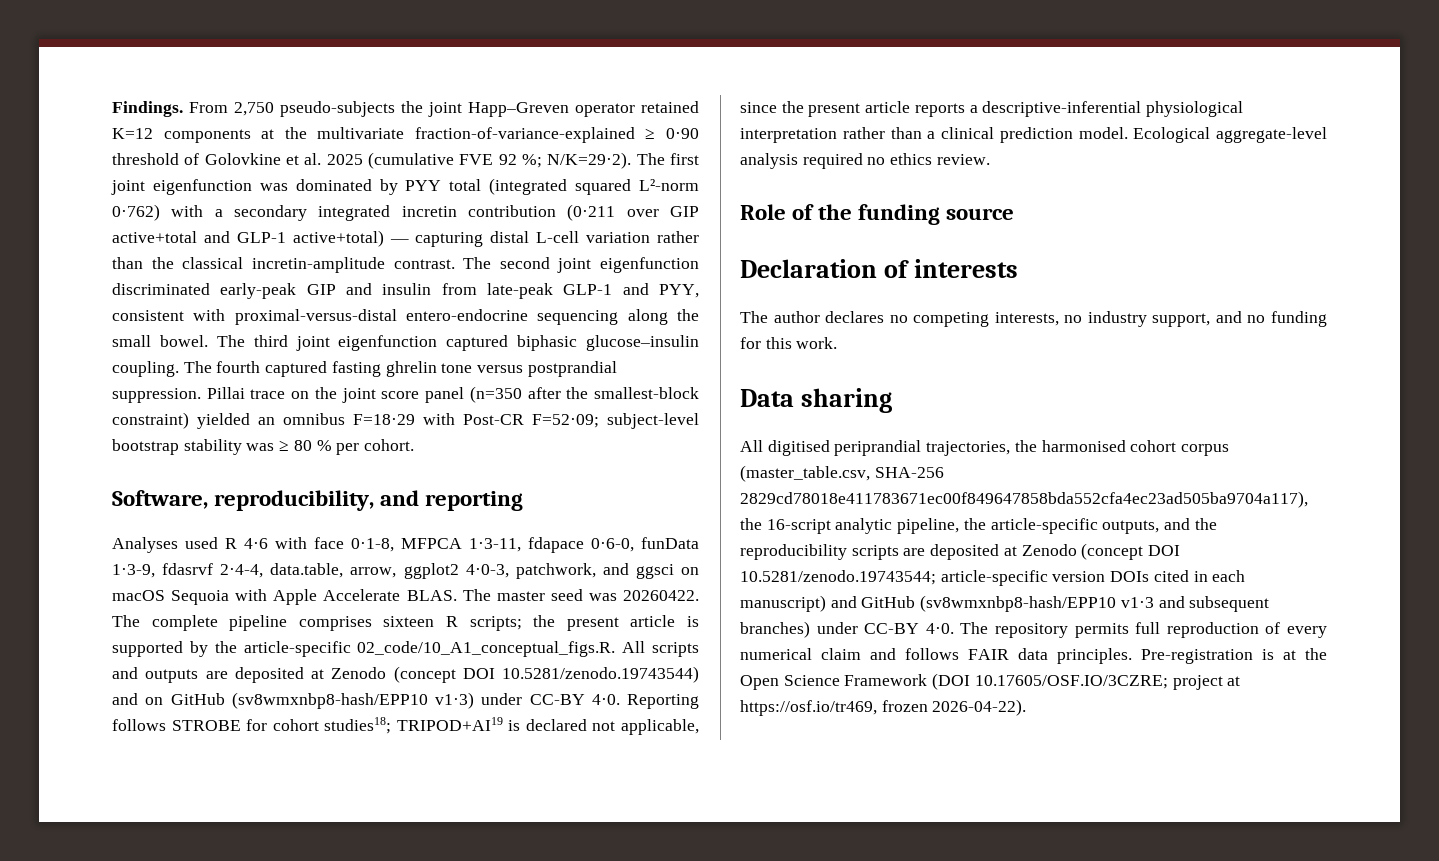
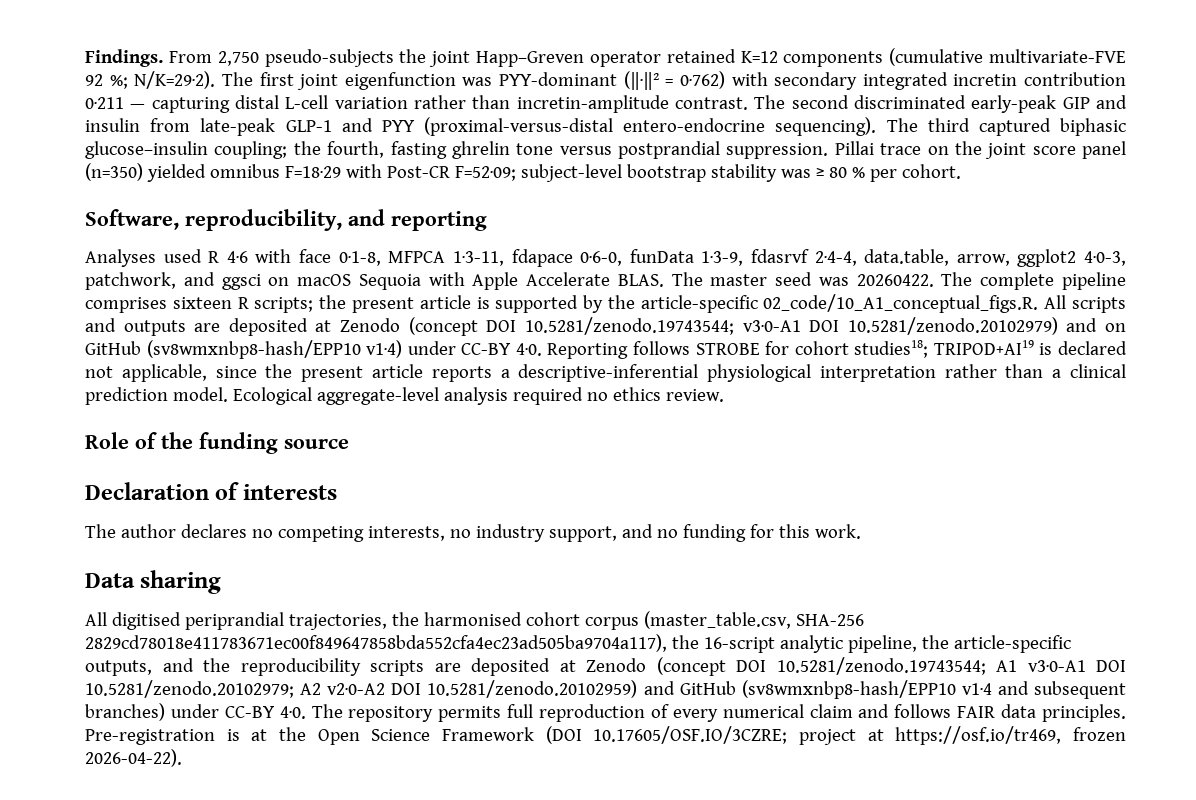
- From 2,750 pseudo-subjects the joint Happ–Greven operator retained K=12 components at the multivariate fraction-of-variance-explained ≥ 0·90 threshold of Golovkine et al. 2025 (cumulative FVE 92 %; N/K=29·2).
+ From 2,750 pseudo-subjects the joint Happ–Greven operator retained K=12 components (cumulative multivariate-FVE 92 %; N/K=29·2).
- The first joint eigenfunction was dominated by PYY total (integrated squared L²-norm 0·762) with a secondary integrated incretin contribution (0·211 over GIP active+total and GLP-1 active+total) — capturing distal L-cell variation rather than the classical incretin-amplitude contrast.
+ The first joint eigenfunction was PYY-dominant (‖·‖² = 0·762) with secondary integrated incretin contribution 0·211 — capturing distal L-cell variation rather than incretin-amplitude contrast.
- The second joint eigenfunction discriminated early-peak GIP and insulin from late-peak GLP-1 and PYY, consistent with proximal-versus-distal entero-endocrine sequencing along the small bowel. The third joint eigenfunction captured biphasic glucose–insulin coupling. The fourth captured fasting ghrelin tone versus postprandial suppression.
+ The second discriminated early-peak GIP and insulin from late-peak GLP-1 and PYY (proximal-versus-distal entero-endocrine sequencing). The third captured biphasic glucose–insulin coupling; the fourth, fasting ghrelin tone versus postprandial suppression.
- Pillai trace on the joint score panel (n=350 after the smallest-block constraint) yielded an omnibus F=18·29 with Post-CR F=52·09; subject-level bootstrap stability was ≥ 80 % per cohort.
+ Pillai trace on the joint score panel (n=350) yielded omnibus F=18·29 with Post-CR F=52·09; subject-level bootstrap stability was ≥ 80 % per cohort.
- The complete pipeline comprises sixteen R scripts; the present article is supported by the article-specific 02_code/10_A1_conceptual_figs.R. All scripts and outputs are deposited at Zenodo (concept DOI 10.5281/zenodo.19743544) and on GitHub (sv8wmxnbp8-hash/EPP10 v1·3) under CC-BY 4·0.
+ The complete pipeline comprises sixteen R scripts; the present article is supported by the article-specific 02_code/10_A1_conceptual_figs.R. All scripts and outputs are deposited at Zenodo (concept DOI 10.5281/zenodo.19743544; v3·0-A1 DOI 10.5281/zenodo.20102979) and on GitHub (sv8wmxnbp8-hash/EPP10 v1·4) under CC-BY 4·0.
- All digitised periprandial trajectories, the harmonised cohort corpus (master_table.csv, SHA-256 2829cd78018e411783671ec00f849647858bda552cfa4ec23ad505ba9704a117), the 16-script analytic pipeline, the article-specific outputs, and the reproducibility scripts are deposited at Zenodo (concept DOI 10.5281/zenodo.19743544; article-specific version DOIs cited in each manuscript) and GitHub (sv8wmxnbp8-hash/EPP10 v1·3 and subsequent branches) under CC-BY 4·0.
+ All digitised periprandial trajectories, the harmonised cohort corpus (master_table.csv, SHA-256 2829cd78018e411783671ec00f849647858bda552cfa4ec23ad505ba9704a117), the 16-script analytic pipeline, the article-specific outputs, and the reproducibility scripts are deposited at Zenodo (concept DOI 10.5281/zenodo.19743544; A1 v3·0-A1 DOI 10.5281/zenodo.20102979; A2 v2·0-A2 DOI 10.5281/zenodo.20102959) and GitHub (sv8wmxnbp8-hash/EPP10 v1·4 and subsequent branches) under CC-BY 4·0.

